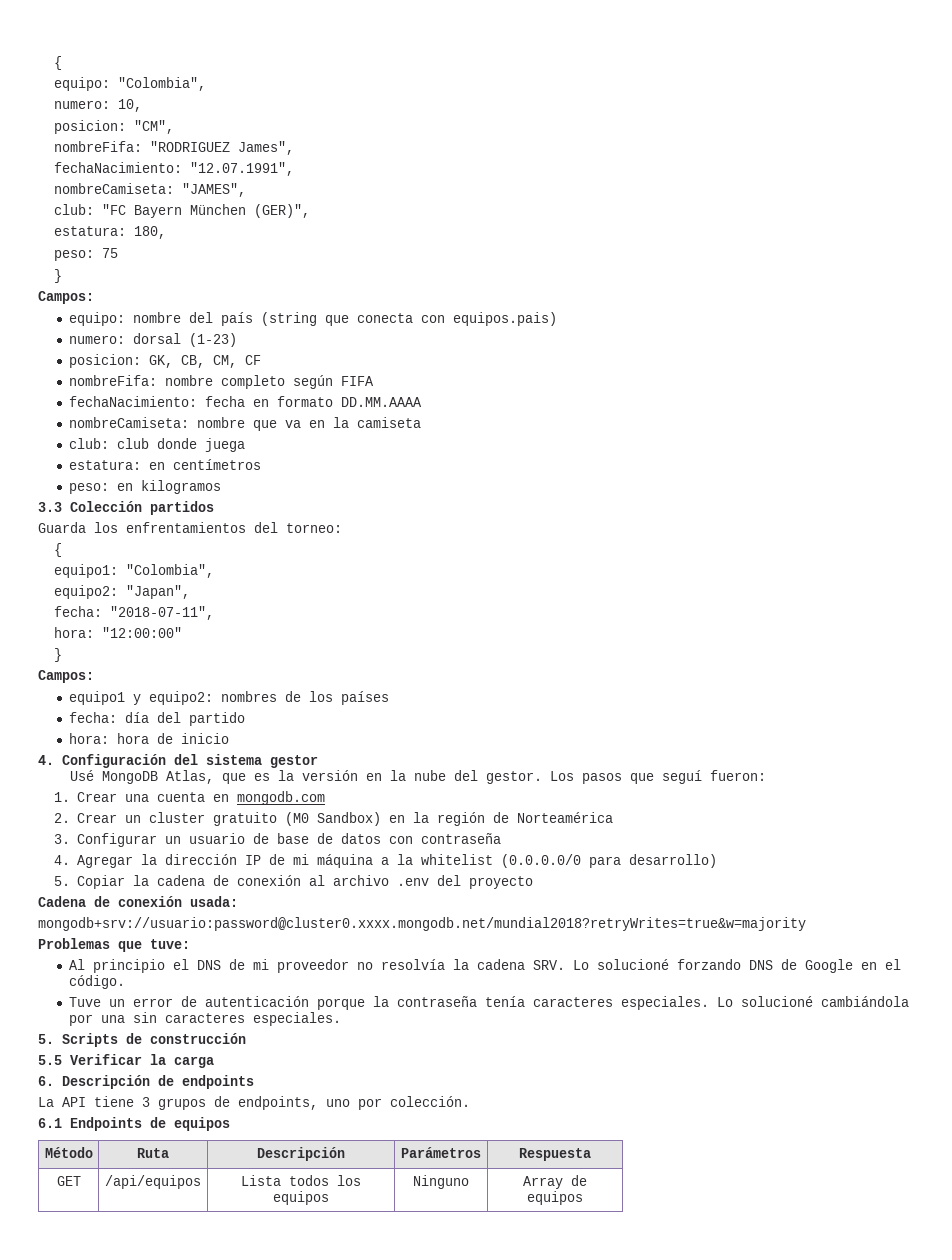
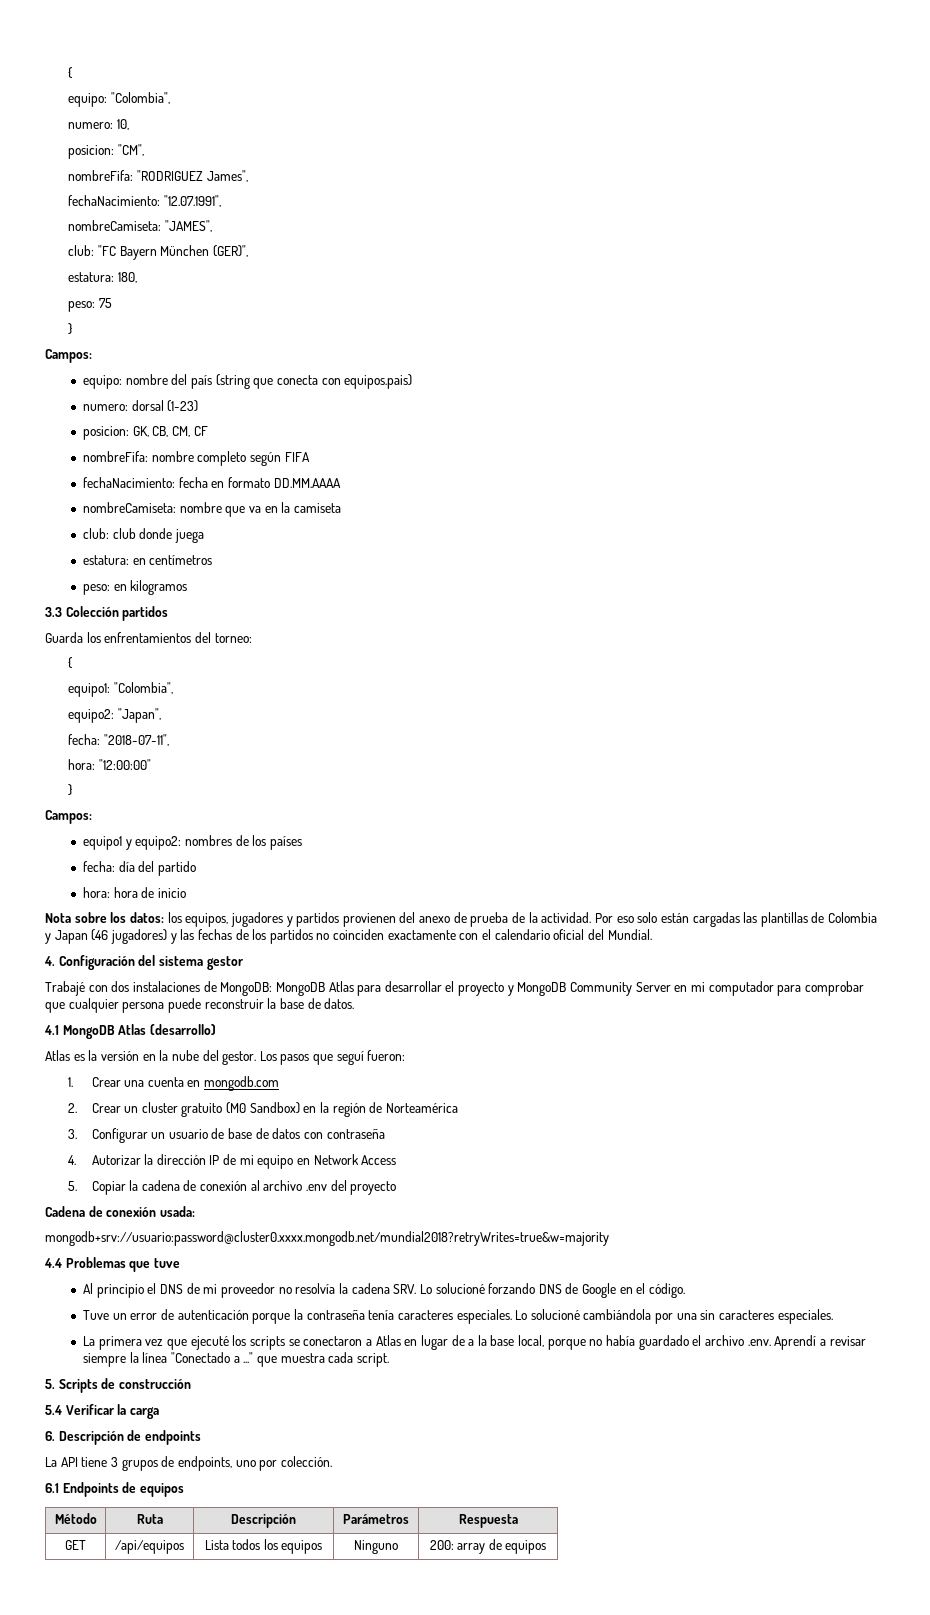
+ Nota sobre los datos: los equipos, jugadores y partidos provienen del anexo de prueba de la actividad. Por eso solo están cargadas las plantillas de Colombia y Japan (46 jugadores) y las fechas de los partidos no coinciden exactamente con el calendario oficial del Mundial.
- Usé MongoDB Atlas, que es la versión en la nube del gestor.
+ Trabajé con dos instalaciones de MongoDB: MongoDB Atlas para desarrollar el proyecto y MongoDB Community Server en mi computador para comprobar que cualquier persona puede reconstruir la base de datos.
+ 4.1 MongoDB Atlas (desarrollo)
+ Atlas es la versión en la nube del gestor.
- 4. Agregar la dirección IP de mi máquina a la whitelist (0.0.0.0/0 para desarrollo)
+ 4. Autorizar la dirección IP de mi equipo en Network Access
- Problemas que tuve:
+ 4.4 Problemas que tuve
+ La primera vez que ejecuté los scripts se conectaron a Atlas en lugar de a la base local, porque no había guardado el archivo .env. Aprendí a revisar siempre la línea "Conectado a ..." que muestra cada script.
- 5.5 Verificar la carga
+ 5.4 Verificar la carga
- GET | /api/equipos | Lista todos los equipos | Ninguno | Array de equipos
+ GET | /api/equipos | Lista todos los equipos | Ninguno | 200: array de equipos

